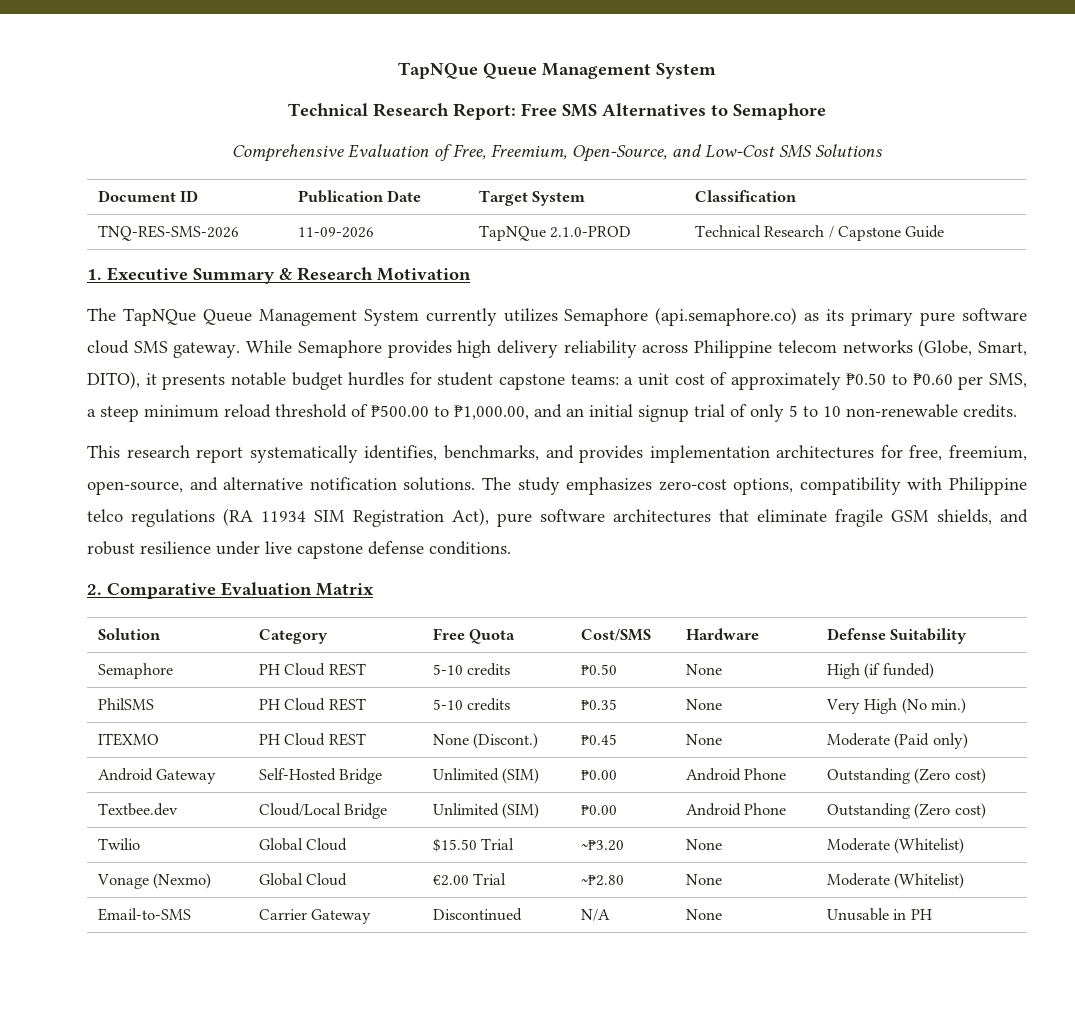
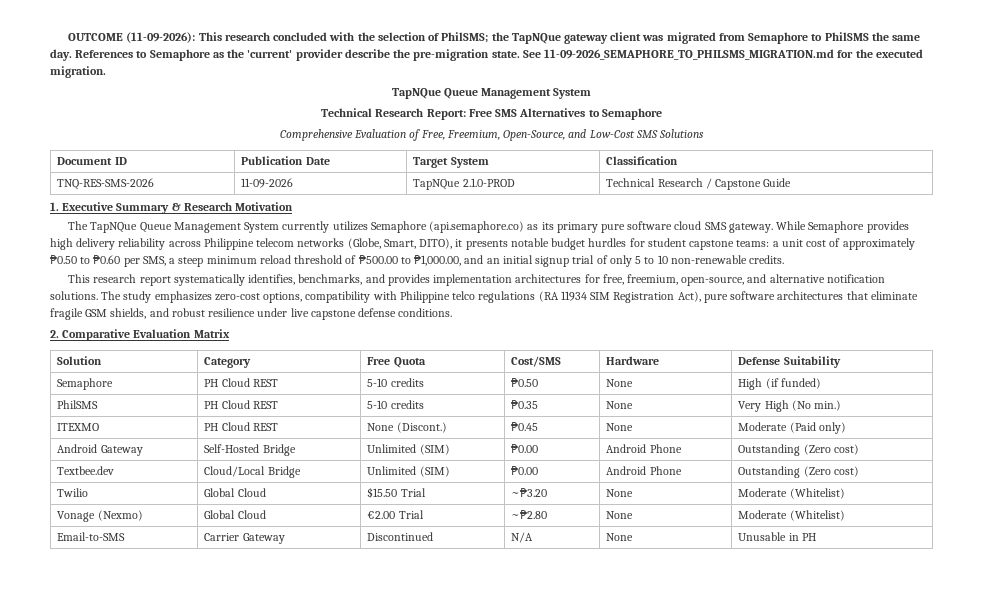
+ OUTCOME (11-09-2026): This research concluded with the selection of PhilSMS; the TapNQue gateway client was migrated from Semaphore to PhilSMS the same day. References to Semaphore as the 'current' provider describe the pre-migration state. See 11-09-2026_SEMAPHORE_TO_PHILSMS_MIGRATION.md for the executed migration.

